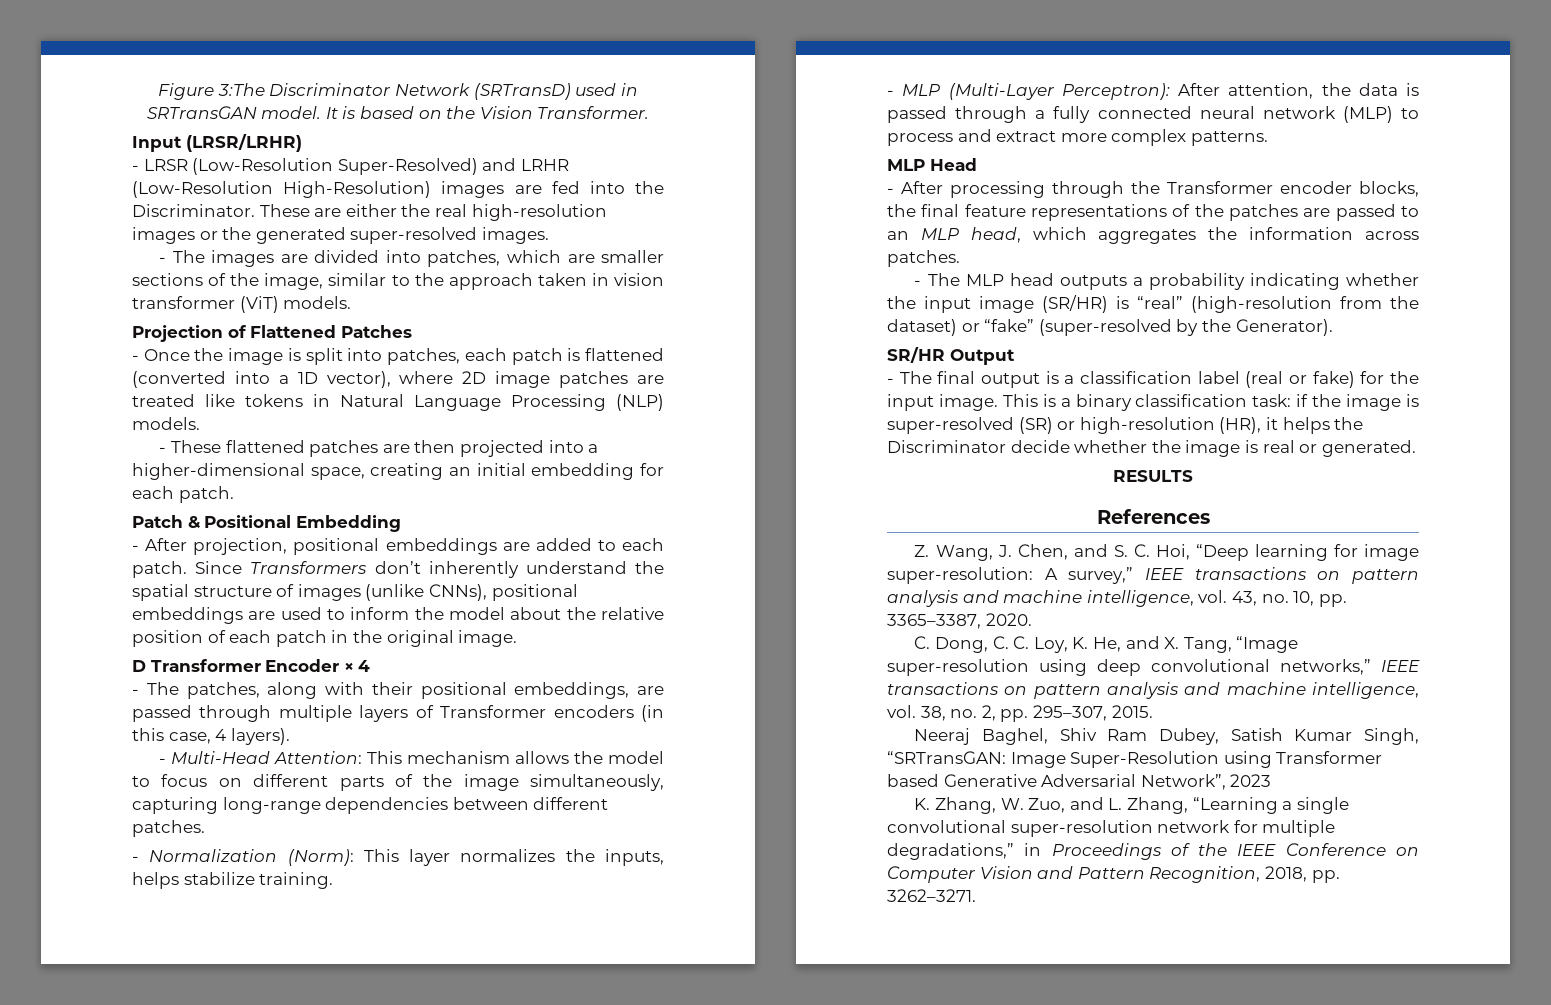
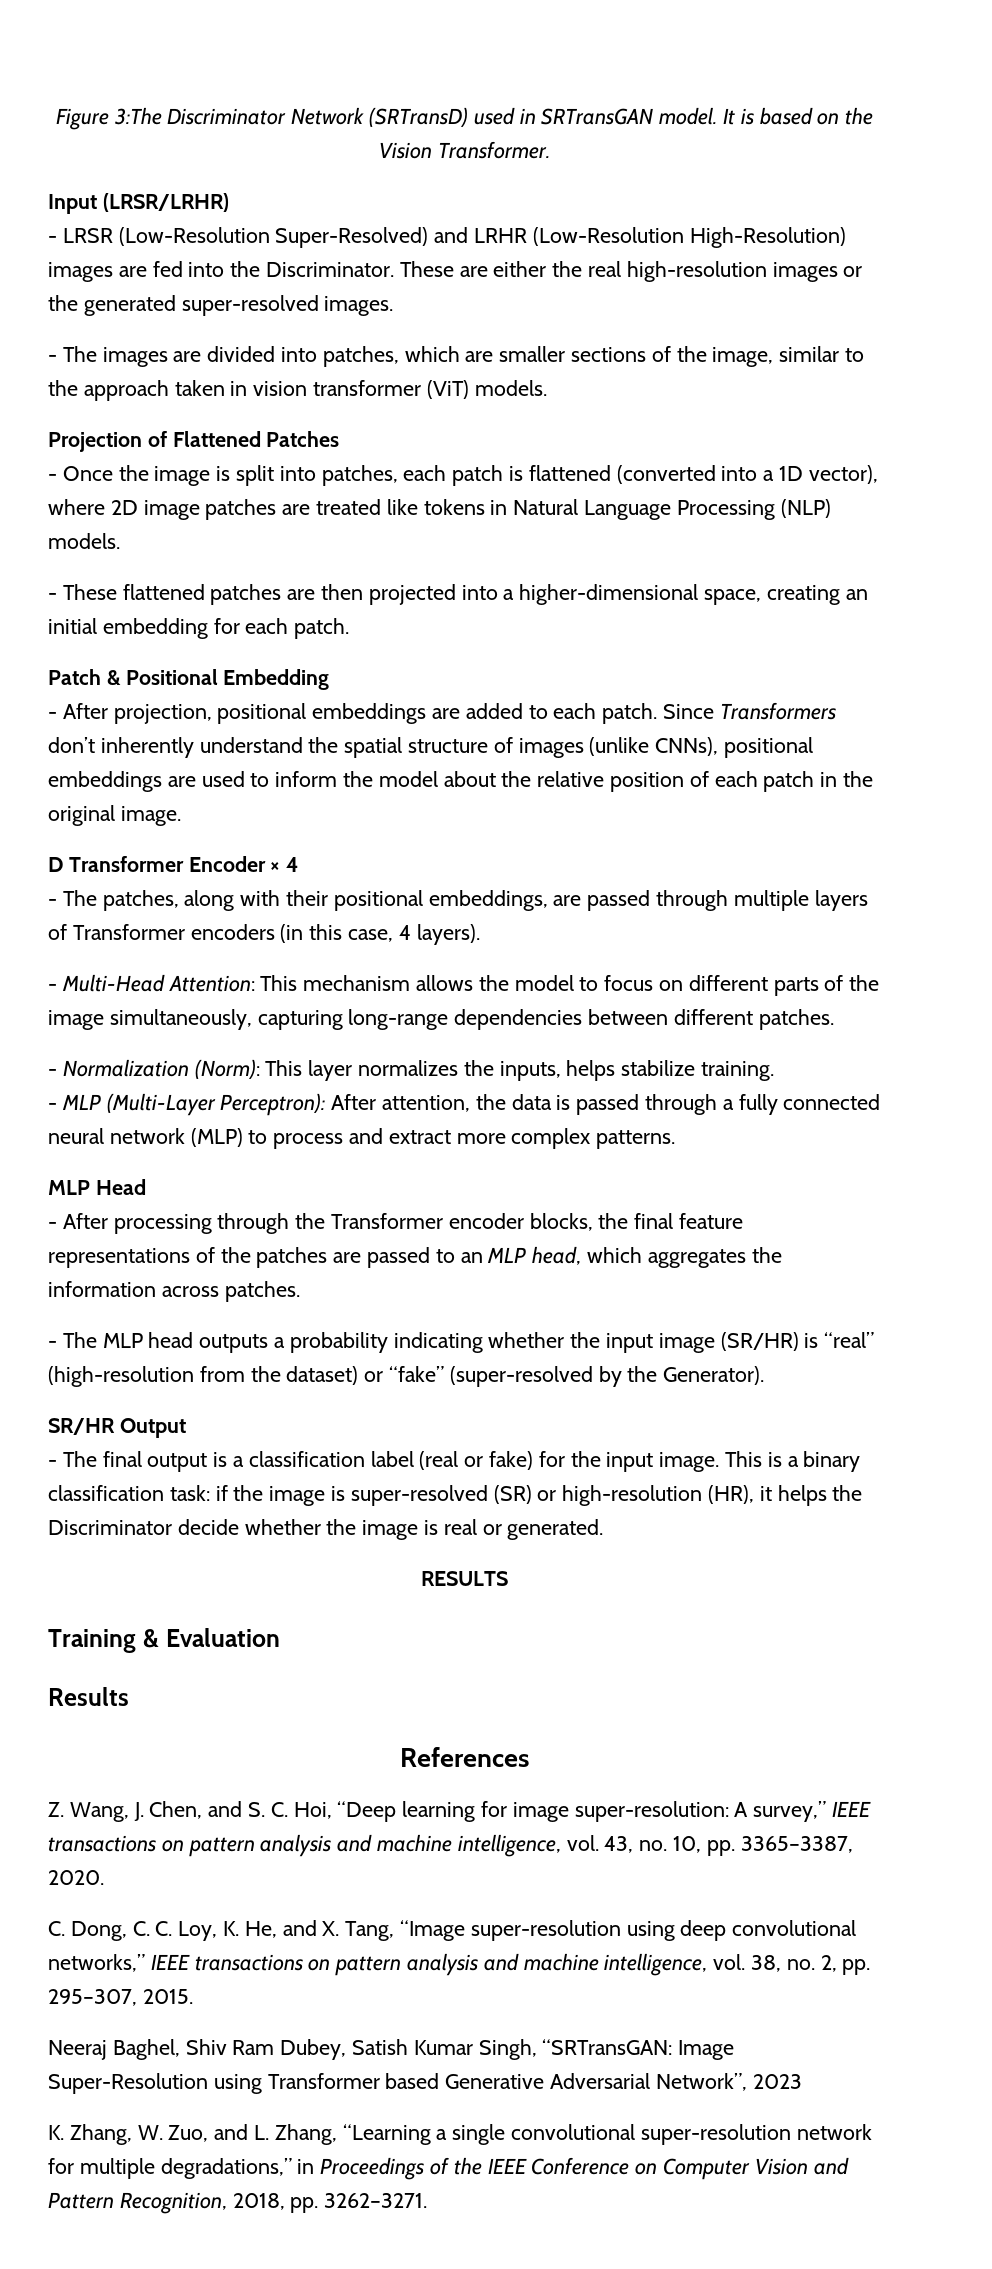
+ Training & Evaluation
+ Results

